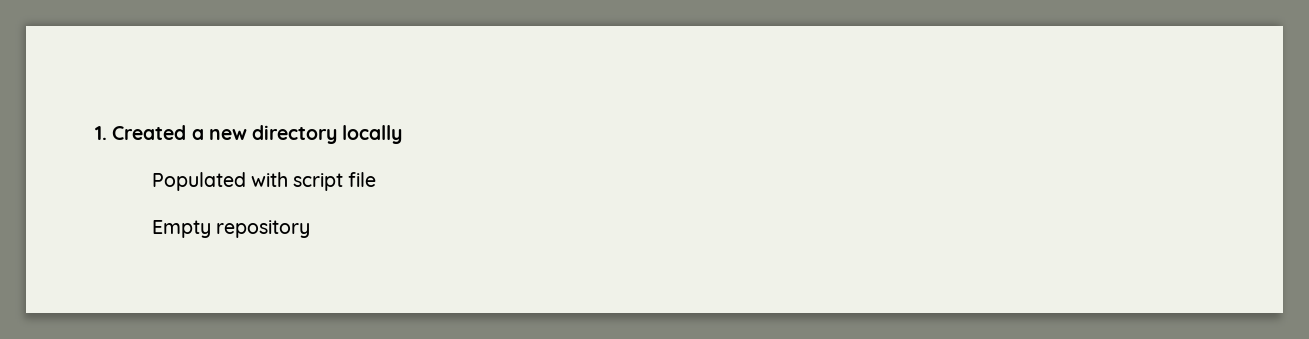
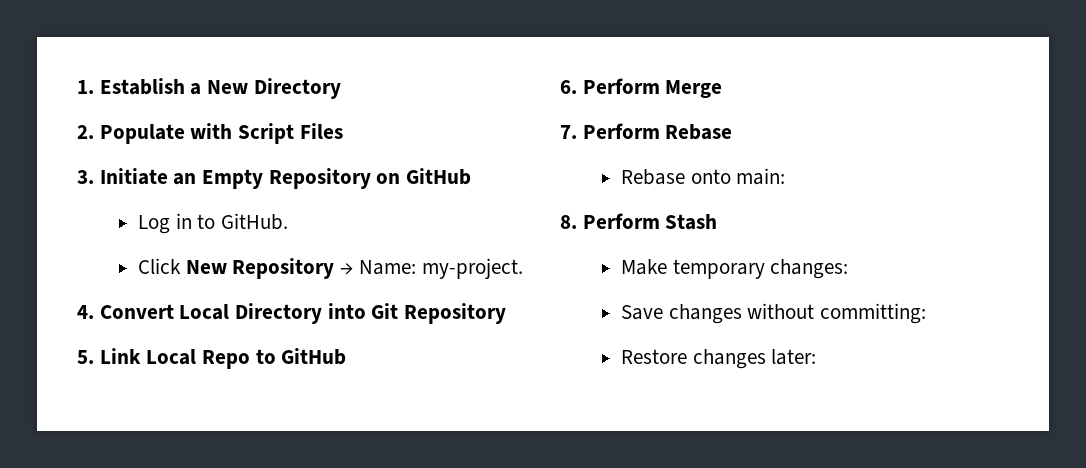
- 1. Created a new directory locally
- Populated with script file
- Empty repository
+ 1. Establish a New Directory
+ 2. Populate with Script Files
+ 3. Initiate an Empty Repository on GitHub
+ Log in to GitHub.
+ Click New Repository → Name: my-project.
+ 4. Convert Local Directory into Git Repository
+ 5. Link Local Repo to GitHub
+ 6. Perform Merge
+ 7. Perform Rebase
+ Rebase onto main:
+ 8. Perform Stash
+ Make temporary changes:
+ Save changes without committing:
+ Restore changes later:

